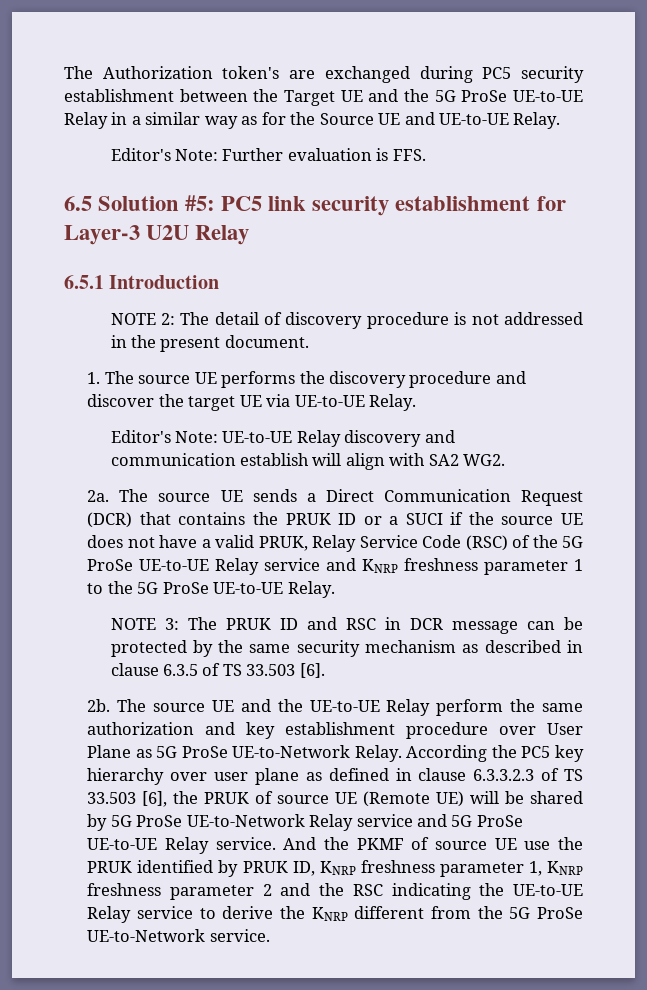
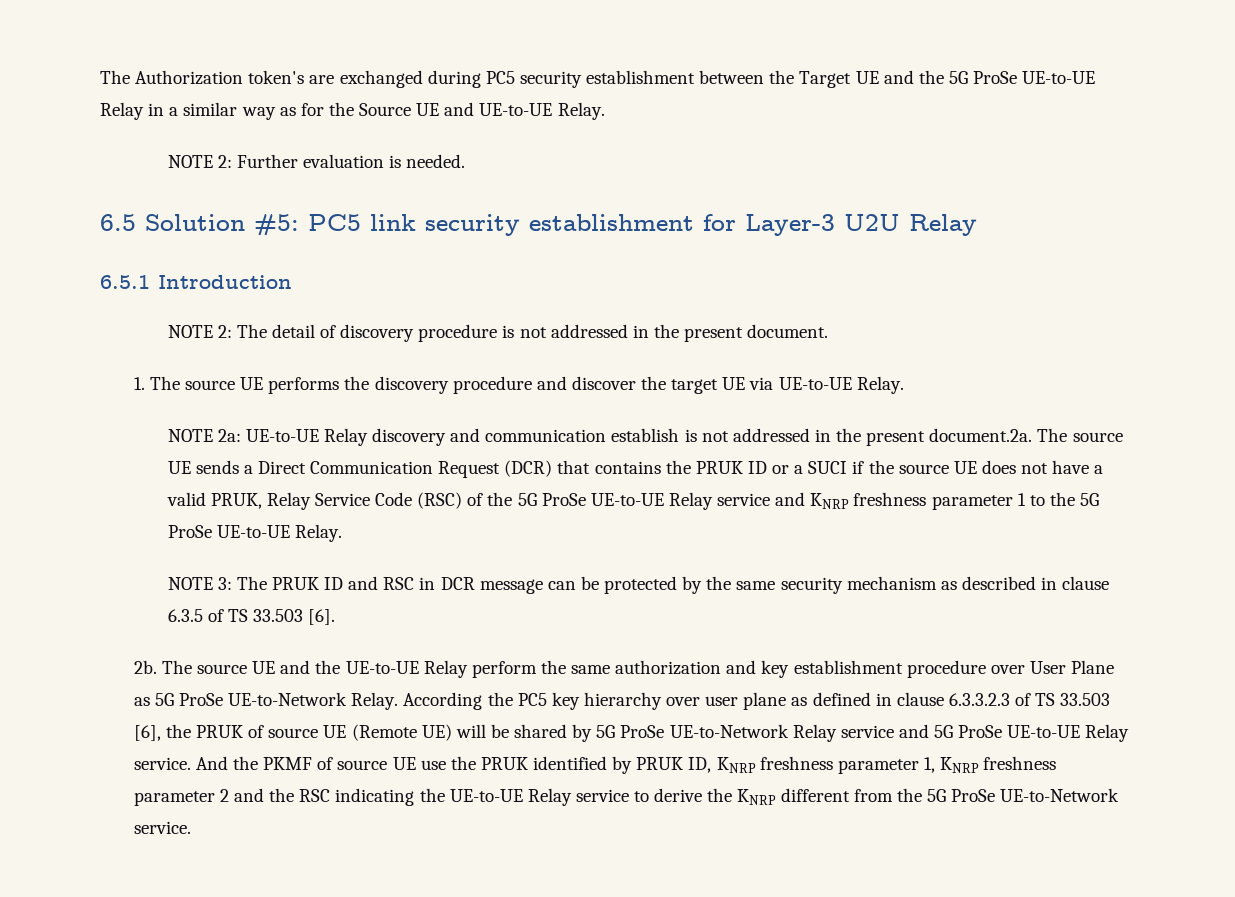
- Editor's Note: Further evaluation is FFS.
+ NOTE 2: Further evaluation is needed.
- Editor's Note: UE-to-UE Relay discovery and communication establish will align with SA2 WG2.
- 2a. The source UE sends a Direct Communication Request (DCR) that contains the PRUK ID or a SUCI if the source UE does not have a valid PRUK, Relay Service Code (RSC) of the 5G ProSe UE-to-UE Relay service and KNRP freshness parameter 1 to the 5G ProSe UE-to-UE Relay.
+ NOTE 2a: UE-to-UE Relay discovery and communication establish is not addressed in the present document.2a. The source UE sends a Direct Communication Request (DCR) that contains the PRUK ID or a SUCI if the source UE does not have a valid PRUK, Relay Service Code (RSC) of the 5G ProSe UE-to-UE Relay service and KNRP freshness parameter 1 to the 5G ProSe UE-to-UE Relay.

